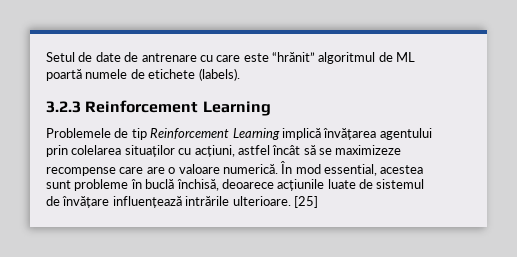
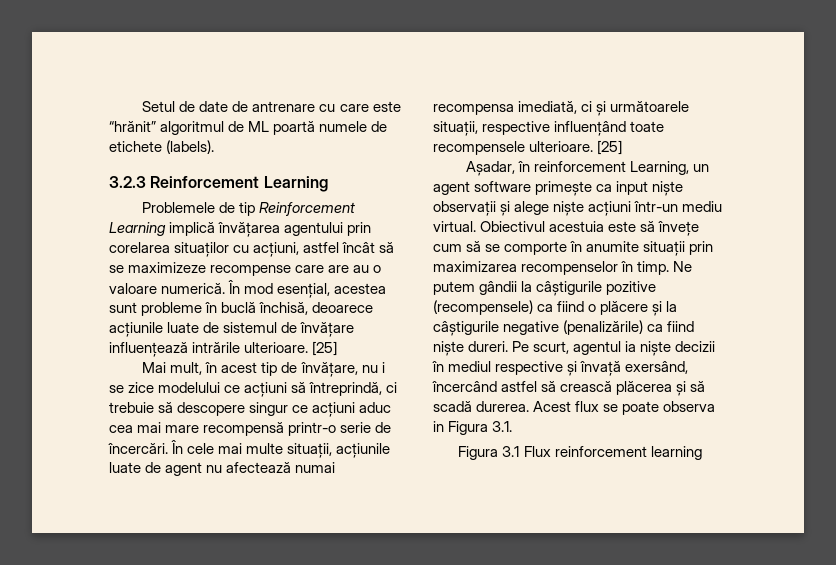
- Problemele de tip Reinforcement Learning implică învățarea agentului prin colelarea situaților cu acțiuni, astfel încât să se maximizeze recompense care are o valoare numerică.
+ Problemele de tip Reinforcement Learning implică învățarea agentului prin corelarea situaților cu acțiuni, astfel încât să se maximizeze recompense care are au o valoare numerică.
- În mod essential, acestea sunt probleme în buclă închisă, deoarece acțiunile luate de sistemul de învățare influențează intrările ulterioare.
+ În mod esențial, acestea sunt probleme în buclă închisă, deoarece acțiunile luate de sistemul de învățare influențează intrările ulterioare.
+ Mai mult, în acest tip de învățare, nu i se zice modelului ce acțiuni să întreprindă, ci trebuie să descopere singur ce acțiuni aduc cea mai mare recompensă printr-o serie de încercări. În cele mai multe situații, acțiunile luate de agent nu afectează numai recompensa imediată, ci și următoarele situații, respective influențând toate recompensele ulterioare. [25]
+ Așadar, în reinforcement Learning, un agent software primește ca input niște observații și alege niște acțiuni într-un mediu virtual. Obiectivul acestuia este să învețe cum să se comporte în anumite situații prin maximizarea recompenselor în timp. Ne putem gândii la câștigurile pozitive (recompensele) ca fiind o plăcere și la câștigurile negative (penalizările) ca fiind niște dureri. Pe scurt, agentul ia niște decizii în mediul respective și învață exersând, încercând astfel să crească plăcerea și să scadă durerea. Acest flux se poate observa in Figura 3.1.
+ Figura 3.1 Flux reinforcement learning

